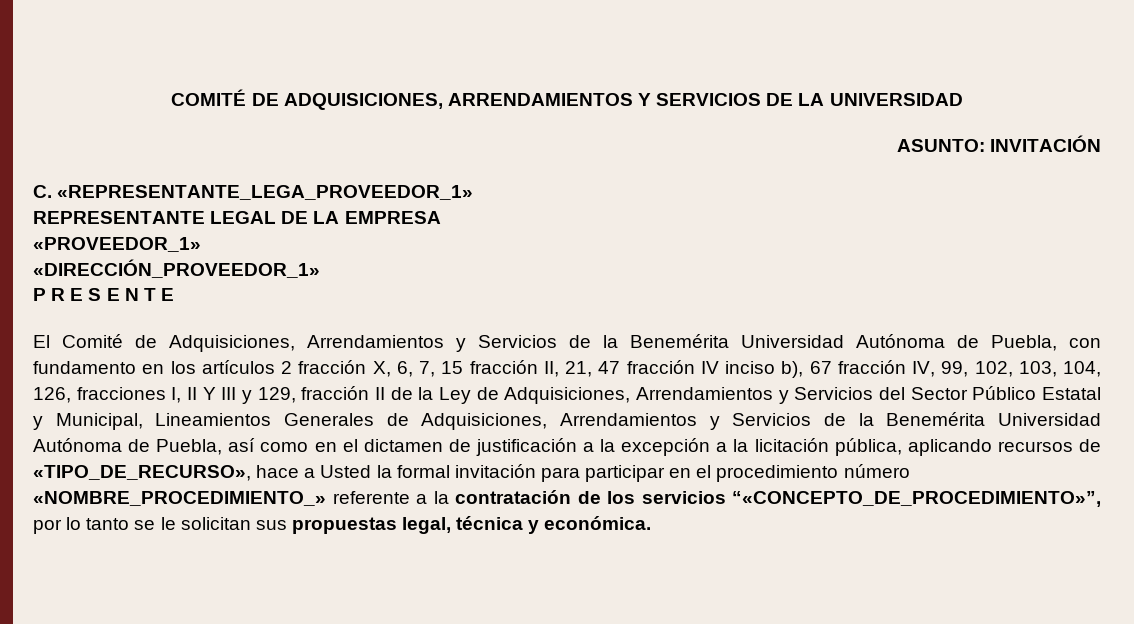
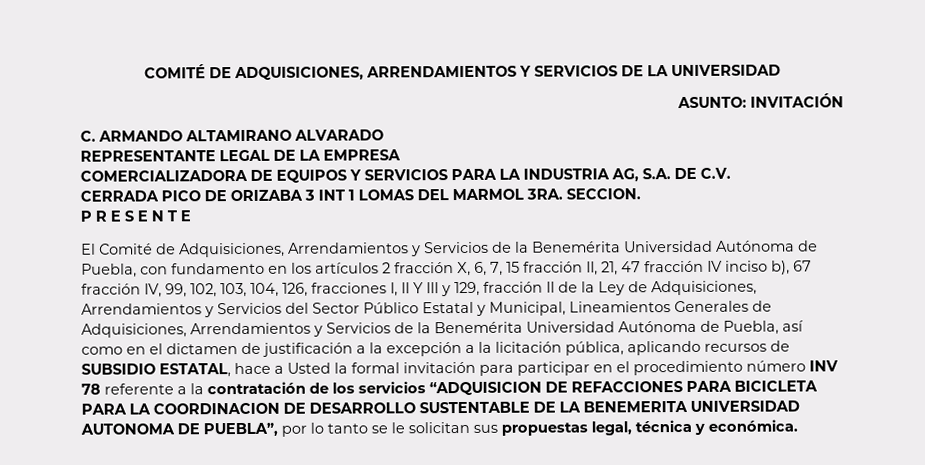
- C. «REPRESENTANTE_LEGA_PROVEEDOR_1»
+ C. ARMANDO ALTAMIRANO ALVARADO
- «PROVEEDOR_1»
- «DIRECCIÓN_PROVEEDOR_1»
+ COMERCIALIZADORA DE EQUIPOS Y SERVICIOS PARA LA INDUSTRIA AG, S.A. DE C.V.
+ CERRADA PICO DE ORIZABA 3 INT 1 LOMAS DEL MARMOL 3RA. SECCION.
- El Comité de Adquisiciones, Arrendamientos y Servicios de la Benemérita Universidad Autónoma de Puebla, con fundamento en los artículos 2 fracción X, 6, 7, 15 fracción II, 21, 47 fracción IV inciso b), 67 fracción IV, 99, 102, 103, 104, 126, fracciones I, II Y III y 129, fracción II de la Ley de Adquisiciones, Arrendamientos y Servicios del Sector Público Estatal y Municipal, Lineamientos Generales de Adquisiciones, Arrendamientos y Servicios de la Benemérita Universidad Autónoma de Puebla, así como en el dictamen de justificación a la excepción a la licitación pública, aplicando recursos de «TIPO_DE_RECURSO», hace a Usted la formal invitación para participar en el procedimiento número «NOMBRE_PROCEDIMIENTO_» referente a la contratación de los servicios “«CONCEPTO_DE_PROCEDIMIENTO»”, por lo tanto se le solicitan sus propuestas legal, técnica y económica.
+ El Comité de Adquisiciones, Arrendamientos y Servicios de la Benemérita Universidad Autónoma de Puebla, con fundamento en los artículos 2 fracción X, 6, 7, 15 fracción II, 21, 47 fracción IV inciso b), 67 fracción IV, 99, 102, 103, 104, 126, fracciones I, II Y III y 129, fracción II de la Ley de Adquisiciones, Arrendamientos y Servicios del Sector Público Estatal y Municipal, Lineamientos Generales de Adquisiciones, Arrendamientos y Servicios de la Benemérita Universidad Autónoma de Puebla, así como en el dictamen de justificación a la excepción a la licitación pública, aplicando recursos de SUBSIDIO ESTATAL, hace a Usted la formal invitación para participar en el procedimiento número INV 78 referente a la contratación de los servicios “ADQUISICION DE REFACCIONES PARA BICICLETA PARA LA COORDINACION DE DESARROLLO SUSTENTABLE DE LA BENEMERITA UNIVERSIDAD AUTONOMA DE PUEBLA”, por lo tanto se le solicitan sus propuestas legal, técnica y económica.

